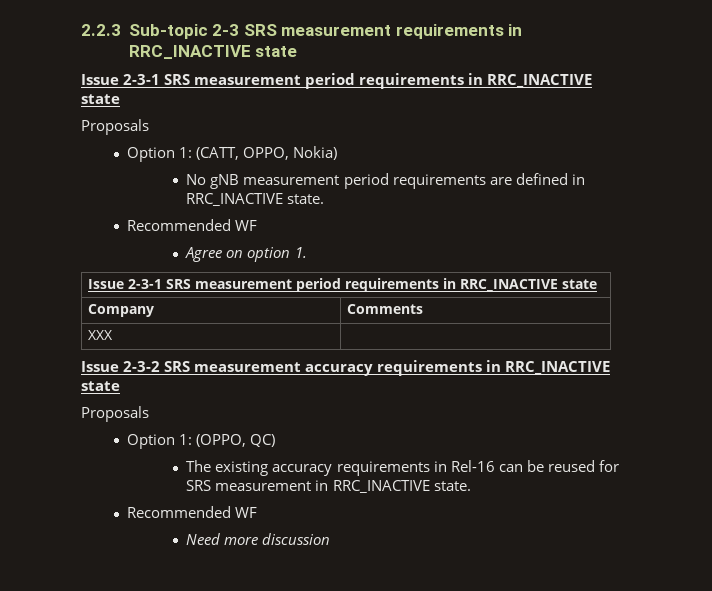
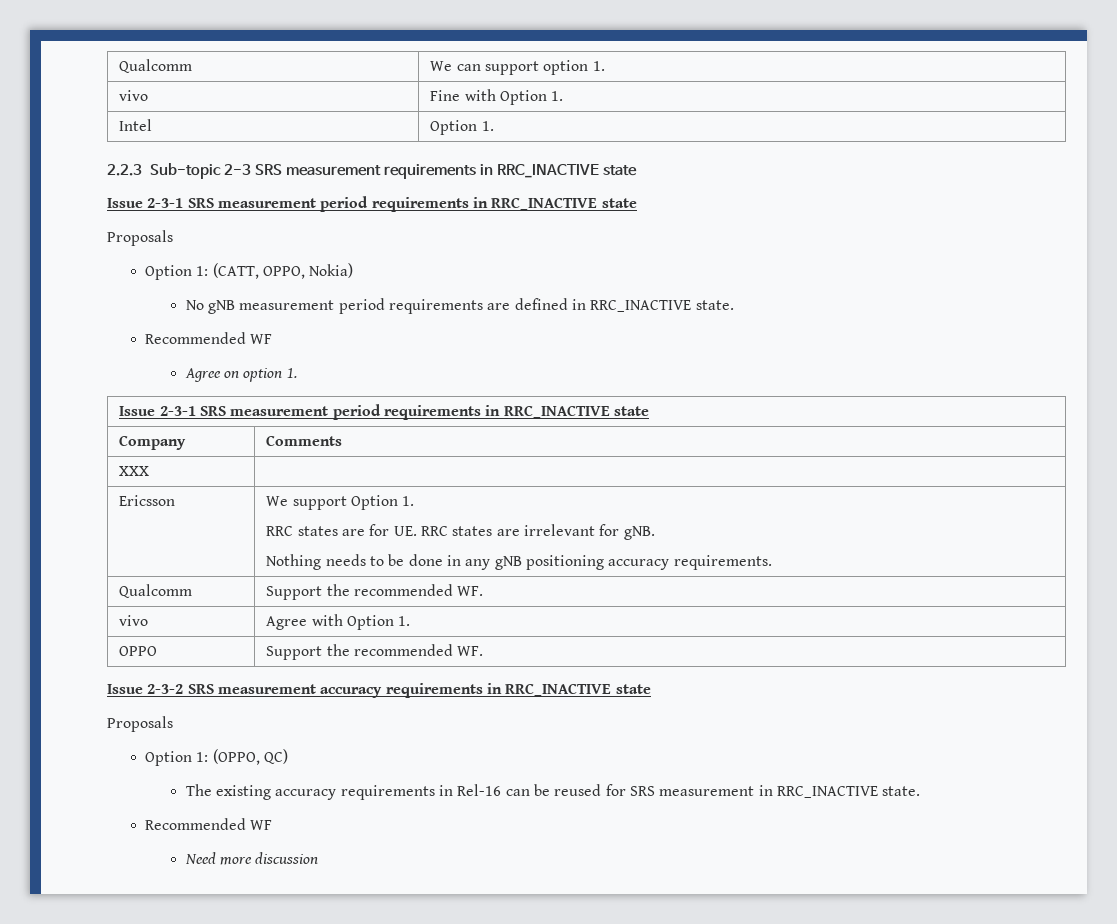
+ Qualcomm | We can support option 1.
+ vivo | Fine with Option 1.
+ Intel | Option 1.
+ Ericsson | We support Option 1.
+ RRC states are for UE. RRC states are irrelevant for gNB.
+ Nothing needs to be done in any gNB positioning accuracy requirements.
+ Qualcomm | Support the recommended WF.
+ vivo | Agree with Option 1.
+ OPPO | Support the recommended WF.

